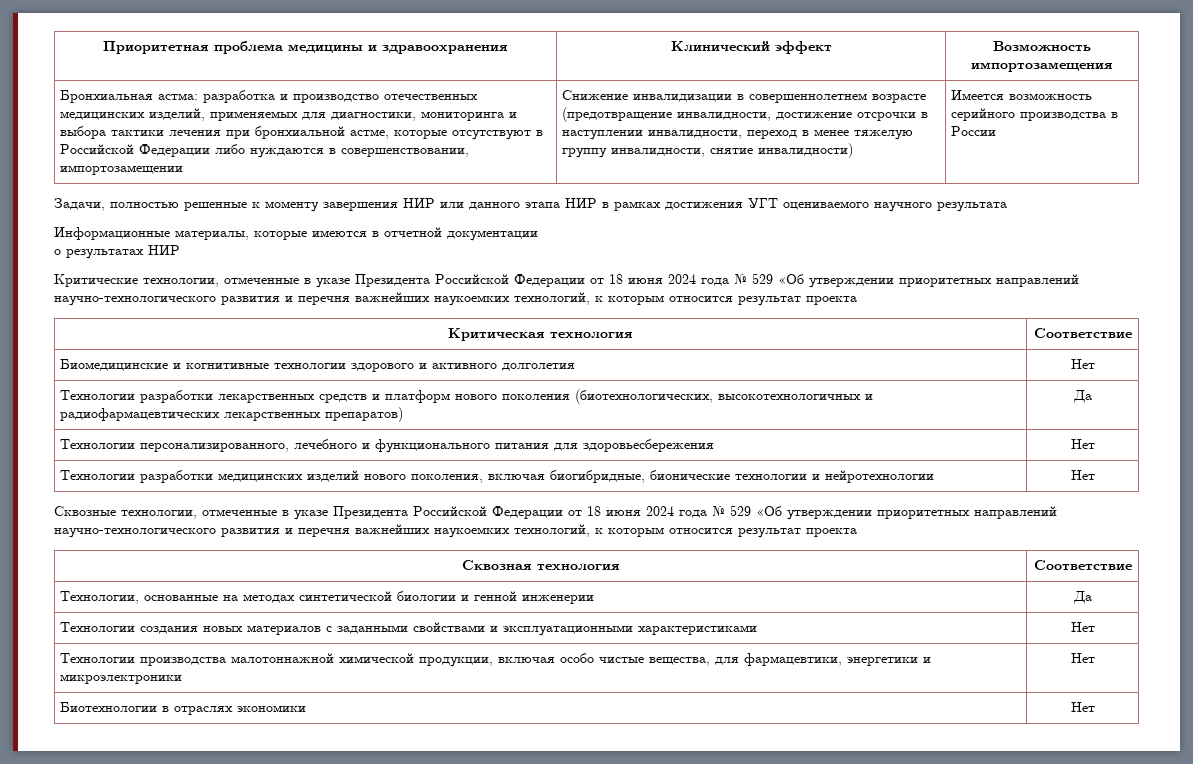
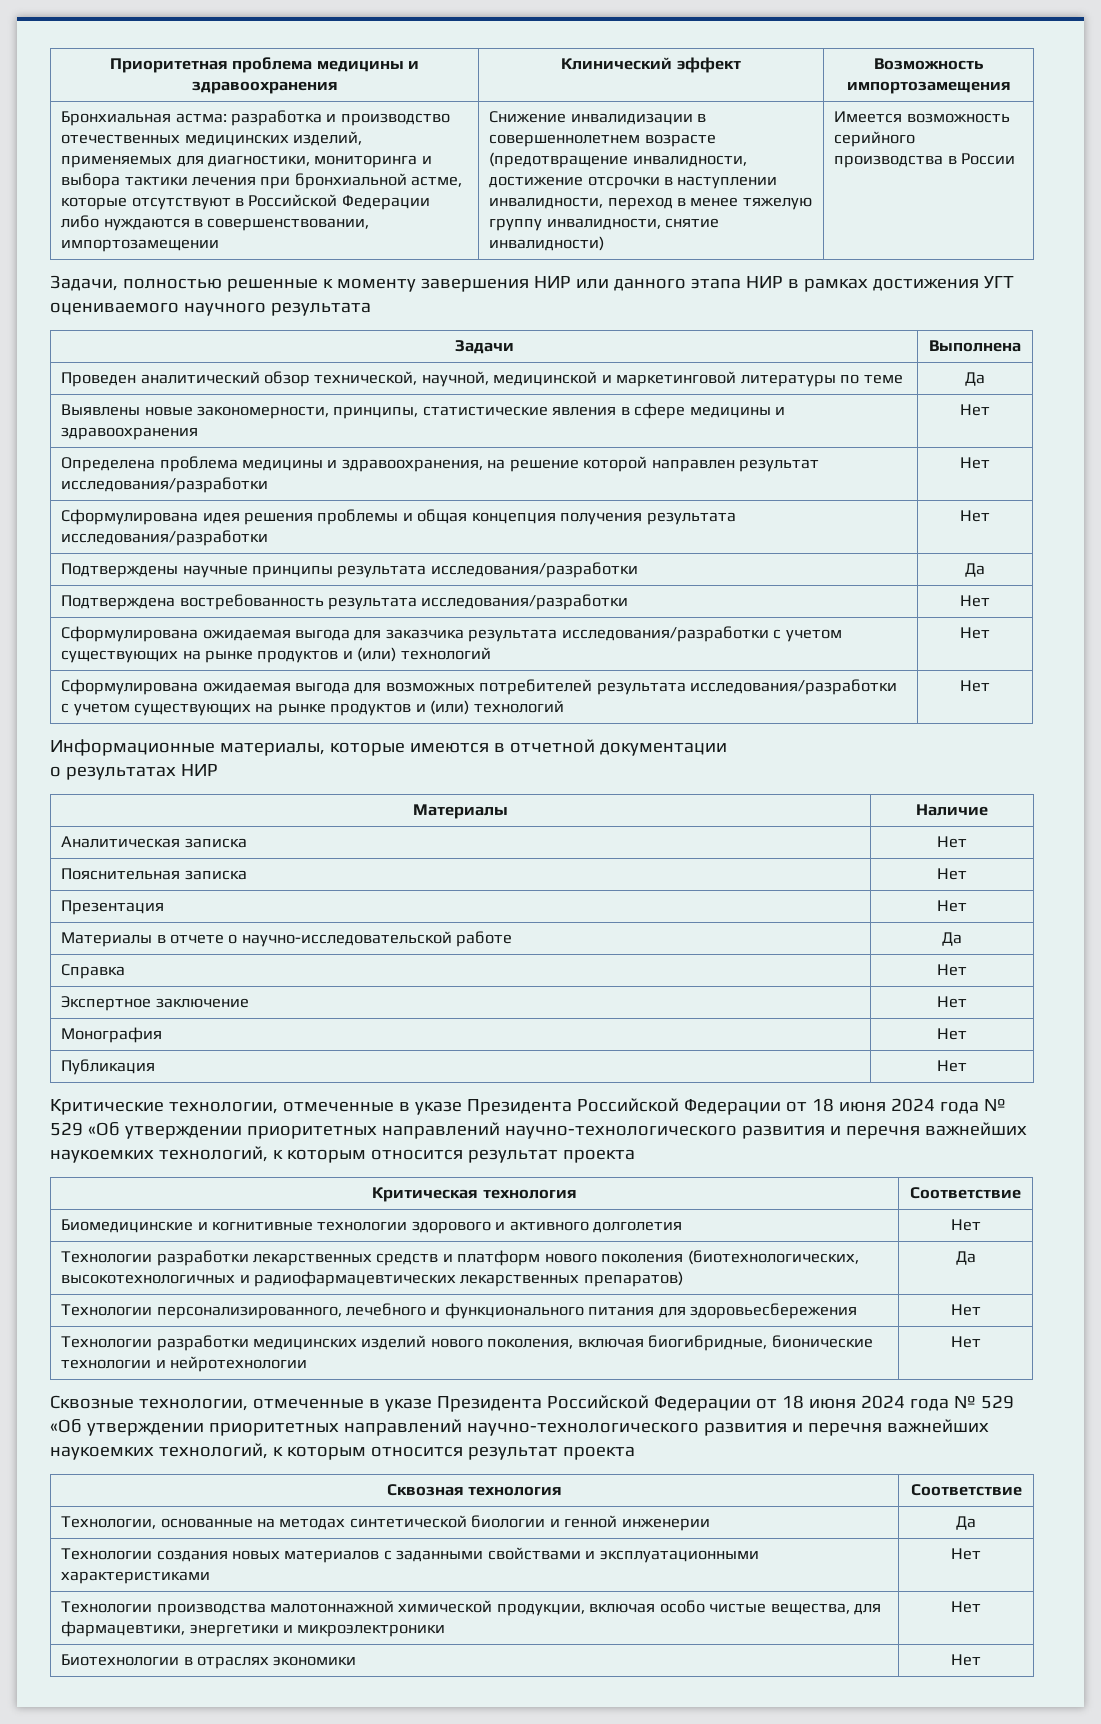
+ Задачи | Выполнена
+ Проведен аналитический обзор технической, научной, медицинской и маркетинговой литературы по теме | Да
+ Выявлены новые закономерности, принципы, статистические явления в сфере медицины и здравоохранения | Нет
+ Определена проблема медицины и здравоохранения, на решение которой направлен результат исследования/разработки | Нет
+ Сформулирована идея решения проблемы и общая концепция получения результата исследования/разработки | Нет
+ Подтверждены научные принципы результата исследования/разработки | Да
+ Подтверждена востребованность результата исследования/разработки | Нет
+ Сформулирована ожидаемая выгода для заказчика результата исследования/разработки с учетом существующих на рынке продуктов и (или) технологий | Нет
+ Сформулирована ожидаемая выгода для возможных потребителей результата исследования/разработки с учетом существующих на рынке продуктов и (или) технологий | Нет
+ Материалы | Наличие
+ Аналитическая записка | Нет
+ Пояснительная записка | Нет
+ Презентация | Нет
+ Материалы в отчете о научно-исследовательской работе | Да
+ Справка | Нет
+ Экспертное заключение | Нет
+ Монография | Нет
+ Публикация | Нет

